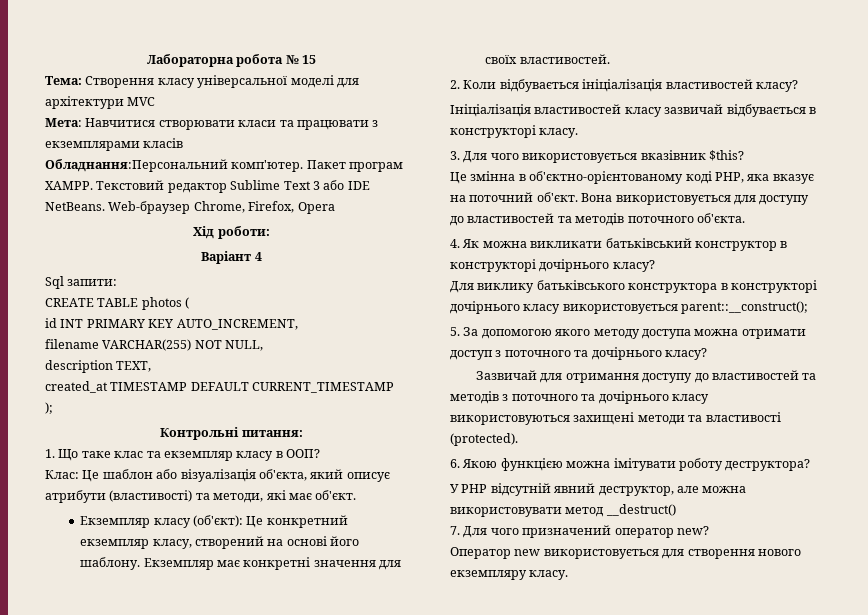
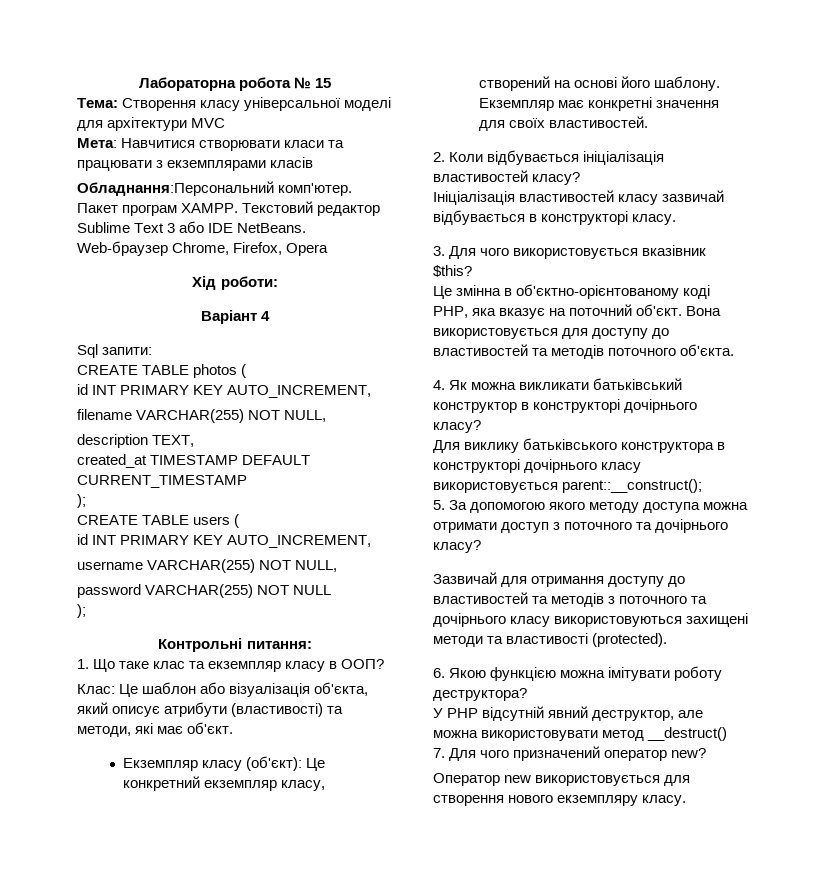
+ CREATE TABLE users (
+ id INT PRIMARY KEY AUTO_INCREMENT,
+ username VARCHAR(255) NOT NULL,
+ password VARCHAR(255) NOT NULL
+ );

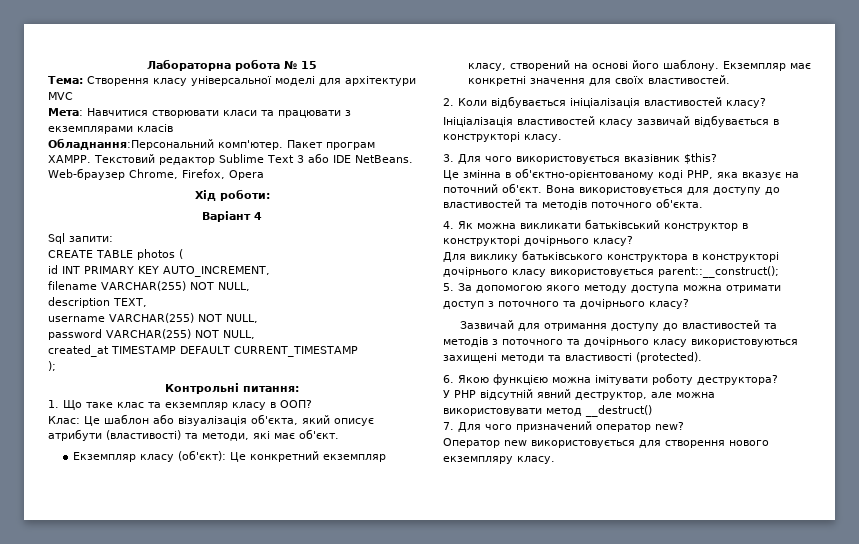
- created_at TIMESTAMP DEFAULT CURRENT_TIMESTAMP
- );
- CREATE TABLE users (
- id INT PRIMARY KEY AUTO_INCREMENT,
- password VARCHAR(255) NOT NULL
+ password VARCHAR(255) NOT NULL,
+ created_at TIMESTAMP DEFAULT CURRENT_TIMESTAMP

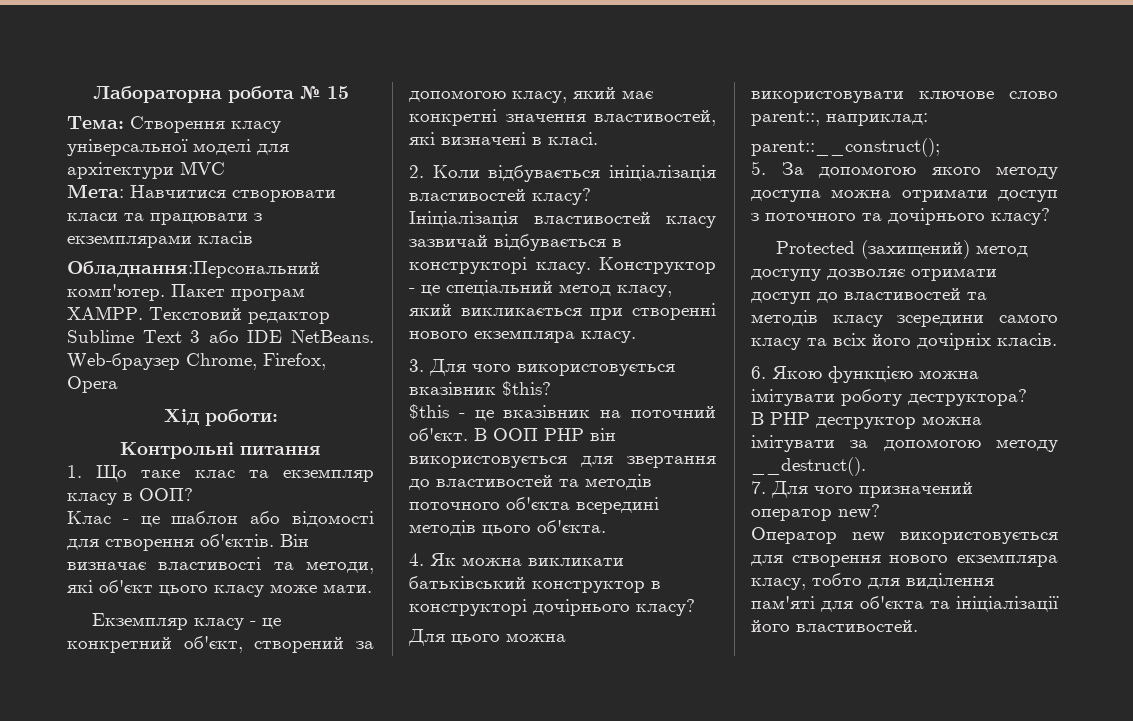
- Варіант 4
- Sql запити:
- CREATE TABLE photos (
- id INT PRIMARY KEY AUTO_INCREMENT,
- filename VARCHAR(255) NOT NULL,
- description TEXT,
- username VARCHAR(255) NOT NULL,
- password VARCHAR(255) NOT NULL,
- created_at TIMESTAMP DEFAULT CURRENT_TIMESTAMP
- );
- Контрольні питання:
+ Контрольні питання
- Клас: Це шаблон або візуалізація об'єкта, який описує атрибути (властивості) та методи, які має об'єкт.
- Екземпляр класу (об'єкт): Це конкретний екземпляр класу, створений на основі його шаблону. Екземпляр має конкретні значення для своїх властивостей.
+ Клас - це шаблон або відомості для створення об'єктів. Він визначає властивості та методи, які об'єкт цього класу може мати.
+ Екземпляр класу - це конкретний об'єкт, створений за допомогою класу, який має конкретні значення властивостей, які визначені в класі.
+ Конструктор - це спеціальний метод класу, який викликається при створенні нового екземпляра класу.
- Це змінна в об'єктно-орієнтованому коді PHP, яка вказує на поточний об'єкт. Вона використовується для доступу до властивостей та методів поточного об'єкта.
+ $this - це вказівник на поточний об'єкт. В ООП PHP він використовується для звертання до властивостей та методів поточного об'єкта всередині методів цього об'єкта.
- Для виклику батьківського конструктора в конструкторі дочірнього класу використовується parent::__construct();
+ Для цього можна використовувати ключове слово parent::, наприклад:
+ parent::__construct();
- Зазвичай для отримання доступу до властивостей та методів з поточного та дочірнього класу використовуються захищені методи та властивості (protected).
+ Protected (захищений) метод доступу дозволяє отримати доступ до властивостей та методів класу зсередини самого класу та всіх його дочірніх класів.
- У PHP відсутній явний деструктор, але можна використовувати метод __destruct()
+ В PHP деструктор можна імітувати за допомогою методу __destruct().
- Оператор new використовується для створення нового екземпляру класу.
+ Оператор new використовується для створення нового екземпляра класу, тобто для виділення пам'яті для об'єкта та ініціалізації його властивостей.

